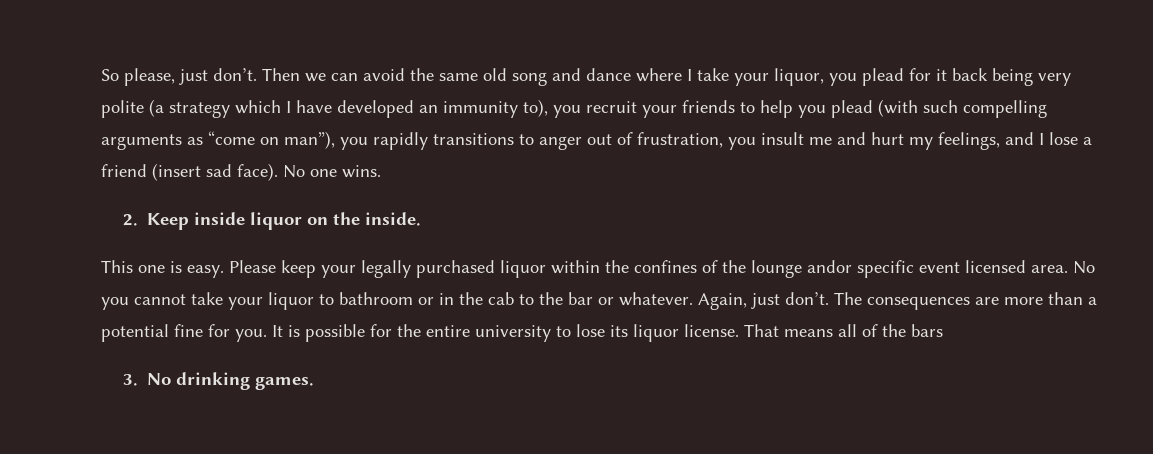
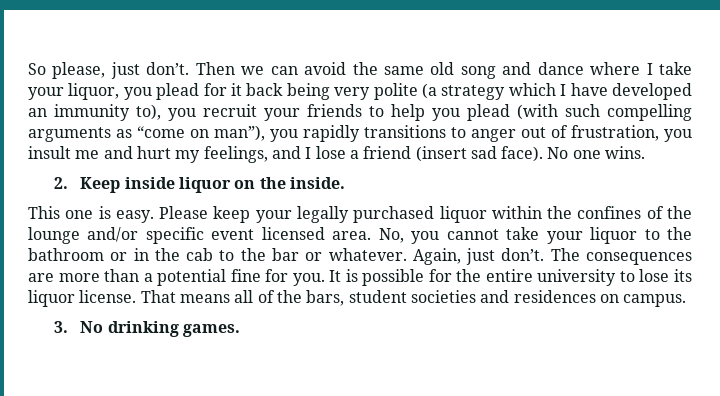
- Please keep your legally purchased liquor within the confines of the lounge andor specific event licensed area.
+ Please keep your legally purchased liquor within the confines of the lounge and/or specific event licensed area.
- No you cannot take your liquor to bathroom or in the cab to the bar or whatever.
+ No, you cannot take your liquor to the bathroom or in the cab to the bar or whatever.
- That means all of the bars
+ That means all of the bars, student societies and residences on campus.

